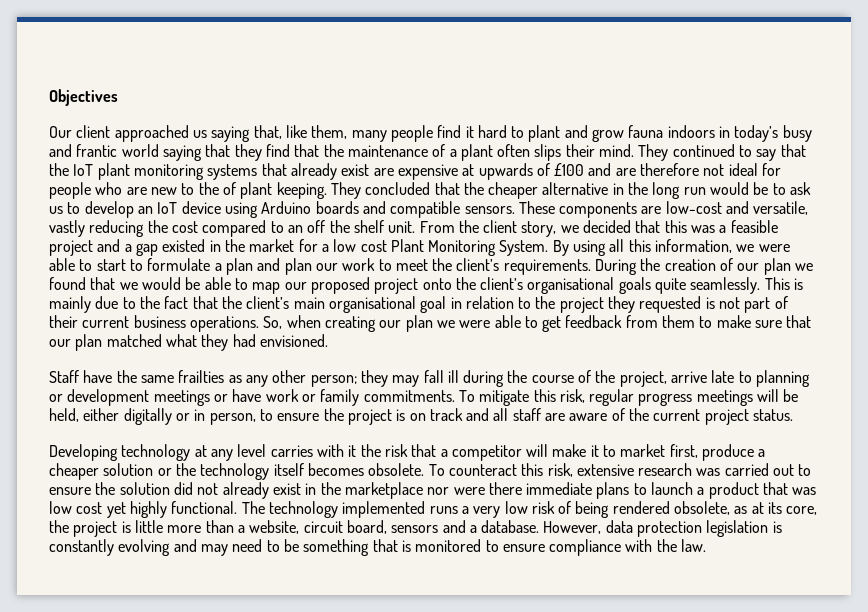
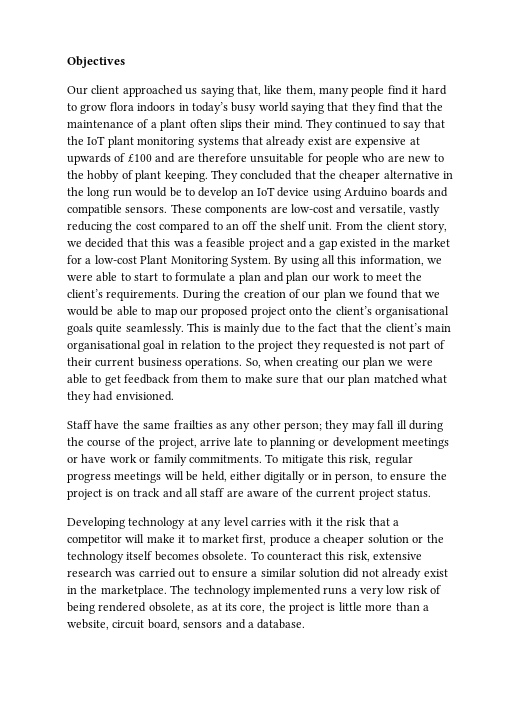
- Our client approached us saying that, like them, many people find it hard to plant and grow fauna indoors in today’s busy and frantic world saying that they find that the maintenance of a plant often slips their mind.
+ Our client approached us saying that, like them, many people find it hard to grow flora indoors in today’s busy world saying that they find that the maintenance of a plant often slips their mind.
- They continued to say that the IoT plant monitoring systems that already exist are expensive at upwards of £100 and are therefore not ideal for people who are new to the of plant keeping.
+ They continued to say that the IoT plant monitoring systems that already exist are expensive at upwards of £100 and are therefore unsuitable for people who are new to the hobby of plant keeping.
- They concluded that the cheaper alternative in the long run would be to ask us to develop an IoT device using Arduino boards and compatible sensors.
+ They concluded that the cheaper alternative in the long run would be to develop an IoT device using Arduino boards and compatible sensors.
- From the client story, we decided that this was a feasible project and a gap existed in the market for a low cost Plant Monitoring System.
+ From the client story, we decided that this was a feasible project and a gap existed in the market for a low-cost Plant Monitoring System.
- To counteract this risk, extensive research was carried out to ensure the solution did not already exist in the marketplace nor were there immediate plans to launch a product that was low cost yet highly functional.
+ To counteract this risk, extensive research was carried out to ensure a similar solution did not already exist in the marketplace.
- However, data protection legislation is constantly evolving and may need to be something that is monitored to ensure compliance with the law.

